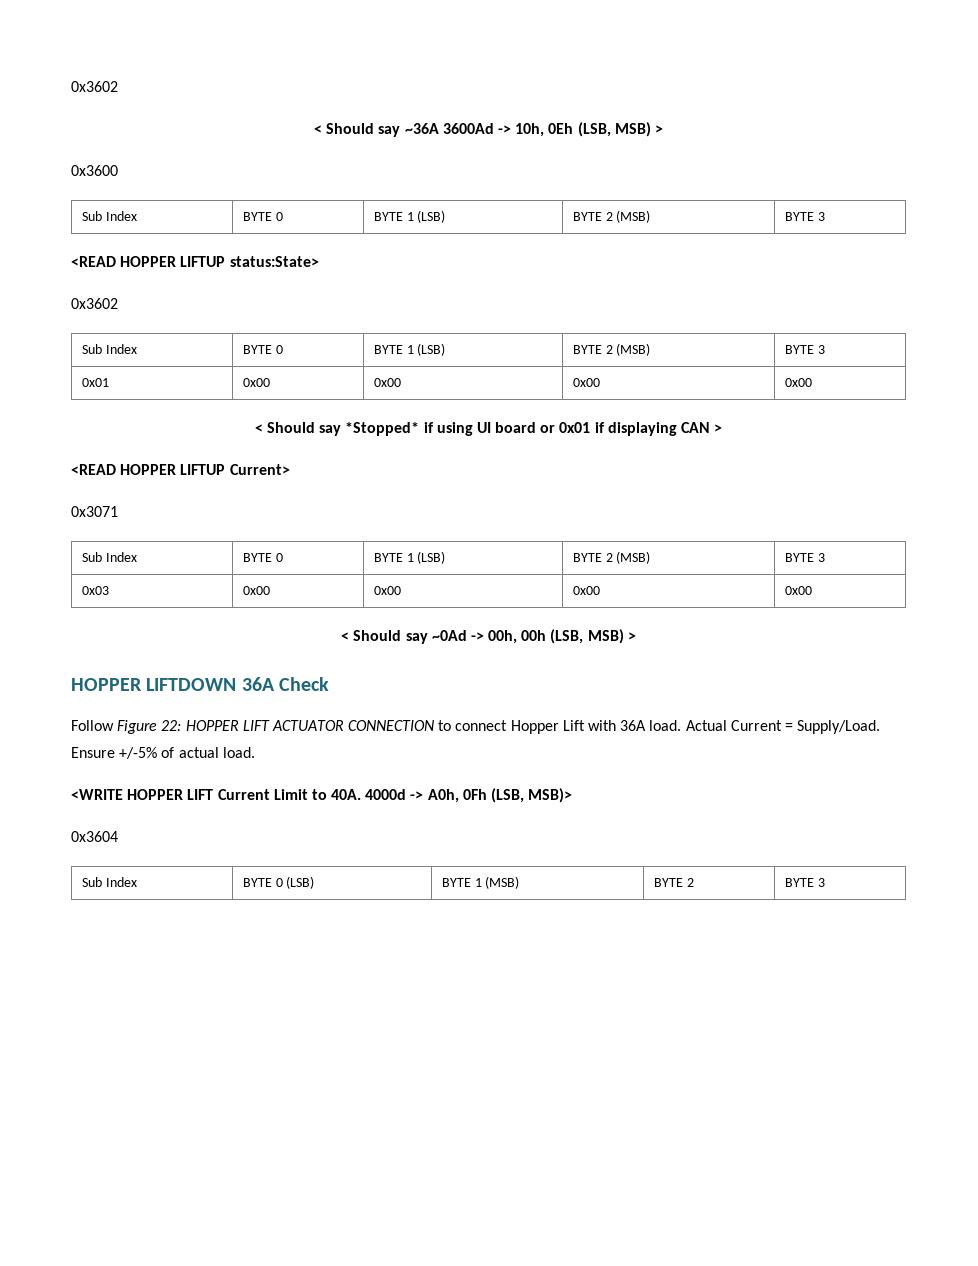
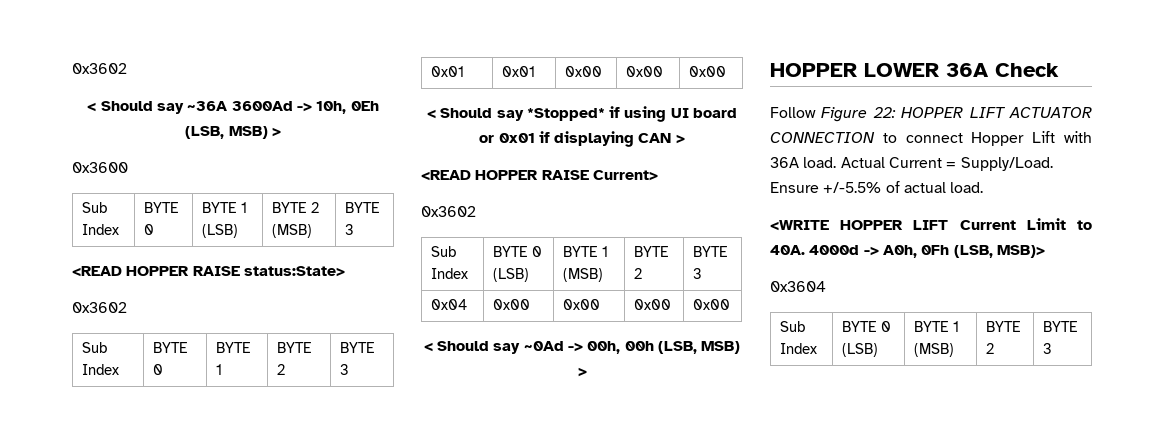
- <READ HOPPER LIFTUP status:State>
+ <READ HOPPER RAISE status:State>
  0x3602
- Sub Index | BYTE 0 | BYTE 1 (LSB) | BYTE 2 (MSB) | BYTE 3
+ Sub Index | BYTE 0 | BYTE 1 | BYTE 2 | BYTE 3
- 0x01 | 0x00 | 0x00 | 0x00 | 0x00
+ 0x01 | 0x01 | 0x00 | 0x00 | 0x00
- <READ HOPPER LIFTUP Current>
- 0x3071
- Sub Index | BYTE 0 | BYTE 1 (LSB) | BYTE 2 (MSB) | BYTE 3
- 0x03 | 0x00 | 0x00 | 0x00 | 0x00
+ <READ HOPPER RAISE Current>
+ 0x3602
+ Sub Index | BYTE 0 (LSB) | BYTE 1 (MSB) | BYTE 2 | BYTE 3
+ 0x04 | 0x00 | 0x00 | 0x00 | 0x00
- HOPPER LIFTDOWN 36A Check
+ HOPPER LOWER 36A Check
- Ensure +/-5% of actual load.
+ Ensure +/-5.5% of actual load.

